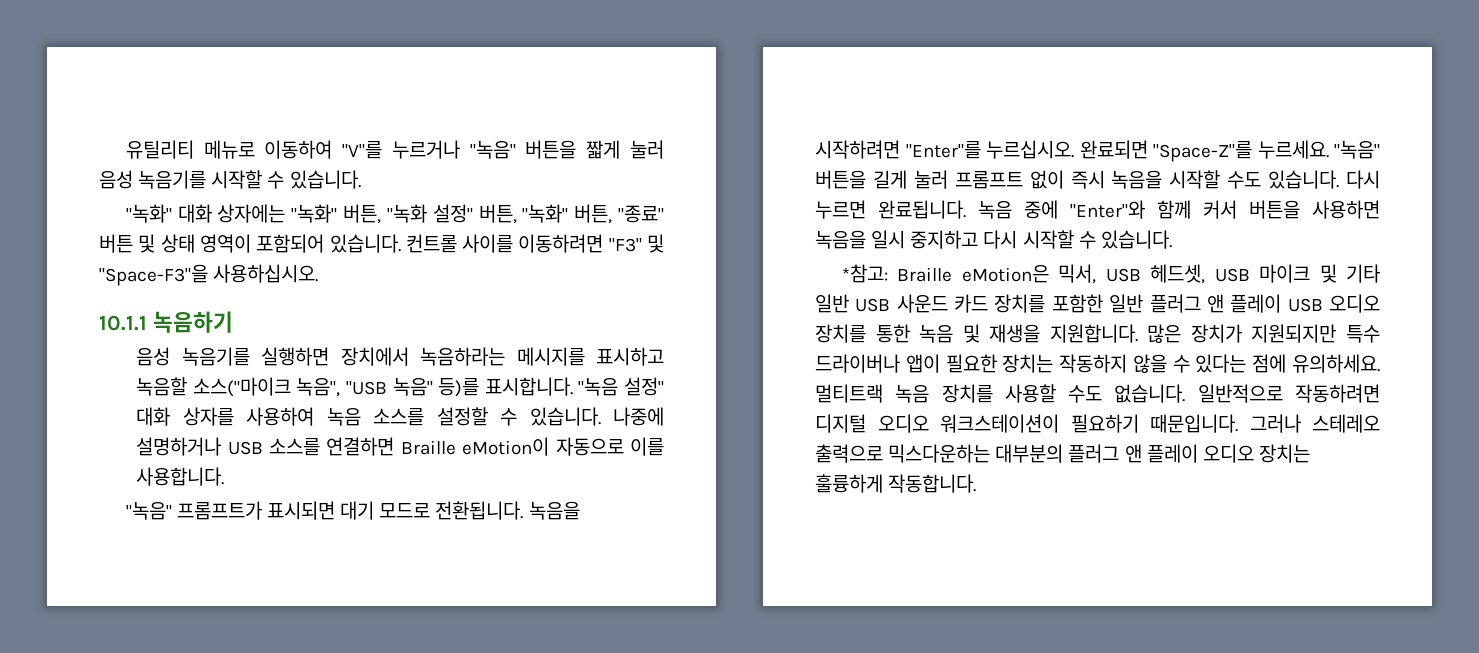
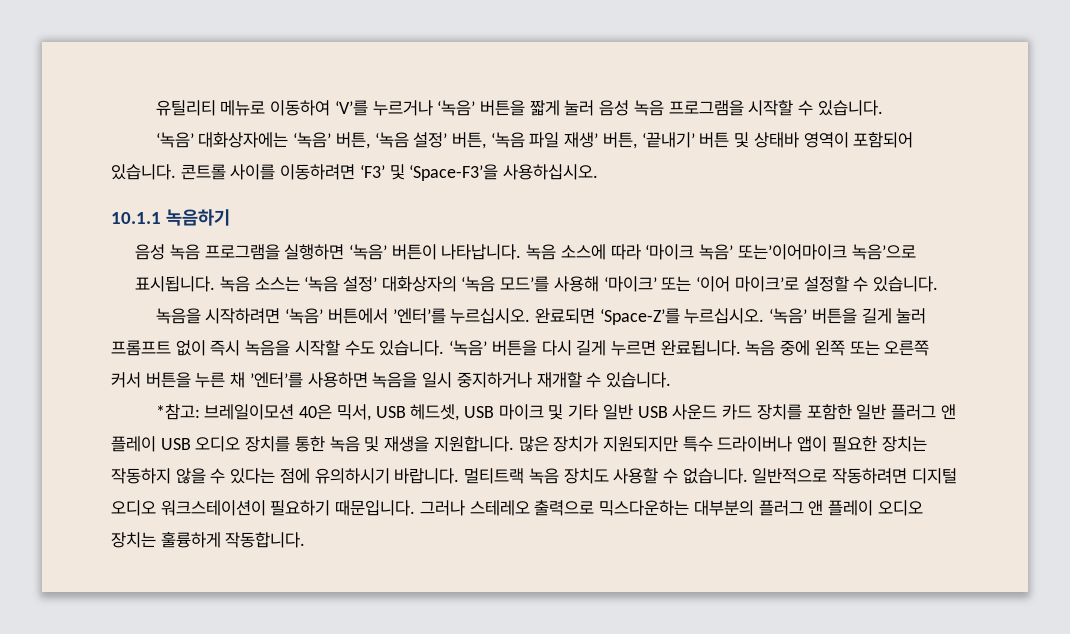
- 유틸리티 메뉴로 이동하여 "V"를 누르거나 "녹음" 버튼을 짧게 눌러 음성 녹음기를 시작할 수 있습니다.
- "녹화" 대화 상자에는 "녹화" 버튼, "녹화 설정" 버튼, "녹화" 버튼, "종료" 버튼 및 상태 영역이 포함되어 있습니다.
+ 유틸리티 메뉴로 이동하여 ‘V’를 누르거나 ‘녹음’ 버튼을 짧게 눌러 음성 녹음 프로그램을 시작할 수 있습니다.
+ ‘녹음’ 대화상자에는 ‘녹음’ 버튼, ‘녹음 설정’ 버튼, ‘녹음 파일 재생’ 버튼, ‘끝내기’ 버튼 및 상태바 영역이 포함되어 있습니다.
- 컨트롤 사이를 이동하려면 "F3" 및 "Space-F3"을 사용하십시오.
+ 콘트롤 사이를 이동하려면 ‘F3’ 및 ‘Space-F3’을 사용하십시오.
- 음성 녹음기를 실행하면 장치에서 녹음하라는 메시지를 표시하고 녹음할 소스("마이크 녹음", "USB 녹음" 등)를 표시합니다. "녹음 설정" 대화 상자를 사용하여 녹음 소스를 설정할 수 있습니다. 나중에 설명하거나 USB 소스를 연결하면 Braille eMotion이 자동으로 이를 사용합니다.
- "녹음" 프롬프트가 표시되면 대기 모드로 전환됩니다. 녹음을 시작하려면 "Enter"를 누르십시오. 완료되면 "Space-Z"를 누르세요. "녹음" 버튼을 길게 눌러 프롬프트 없이 즉시 녹음을 시작할 수도 있습니다.
+ 음성 녹음 프로그램을 실행하면 ‘녹음’ 버튼이 나타납니다. 녹음 소스에 따라 ‘마이크 녹음’ 또는’이어마이크 녹음’으로 표시됩니다. 녹음 소스는 ‘녹음 설정’ 대화상자의 ‘녹음 모드’를 사용해 ‘마이크’ 또는 ‘이어 마이크’로 설정할 수 있습니다.
+ 녹음을 시작하려면 ‘녹음’ 버튼에서 ’엔터’를 누르십시오. 완료되면 ‘Space-Z’를 누르십시오. ‘녹음’ 버튼을 길게 눌러 프롬프트 없이 즉시 녹음을 시작할 수도 있습니다.
- 다시 누르면 완료됩니다. 녹음 중에 "Enter"와 함께 커서 버튼을 사용하면 녹음을 일시 중지하고 다시 시작할 수 있습니다.
+ ‘녹음’ 버튼을 다시 길게 누르면 완료됩니다. 녹음 중에 왼쪽 또는 오른쪽 커서 버튼을 누른 채 ’엔터’를 사용하면 녹음을 일시 중지하거나 재개할 수 있습니다.
- *참고: Braille eMotion은 믹서, USB 헤드셋, USB 마이크 및 기타 일반 USB 사운드 카드 장치를 포함한 일반 플러그 앤 플레이 USB 오디오 장치를 통한 녹음 및 재생을 지원합니다.
+ *참고: 브레일이모션 40은 믹서, USB 헤드셋, USB 마이크 및 기타 일반 USB 사운드 카드 장치를 포함한 일반 플러그 앤 플레이 USB 오디오 장치를 통한 녹음 및 재생을 지원합니다.
- 많은 장치가 지원되지만 특수 드라이버나 앱이 필요한 장치는 작동하지 않을 수 있다는 점에 유의하세요. 멀티트랙 녹음 장치를 사용할 수도 없습니다.
+ 많은 장치가 지원되지만 특수 드라이버나 앱이 필요한 장치는 작동하지 않을 수 있다는 점에 유의하시기 바랍니다. 멀티트랙 녹음 장치도 사용할 수 없습니다.

